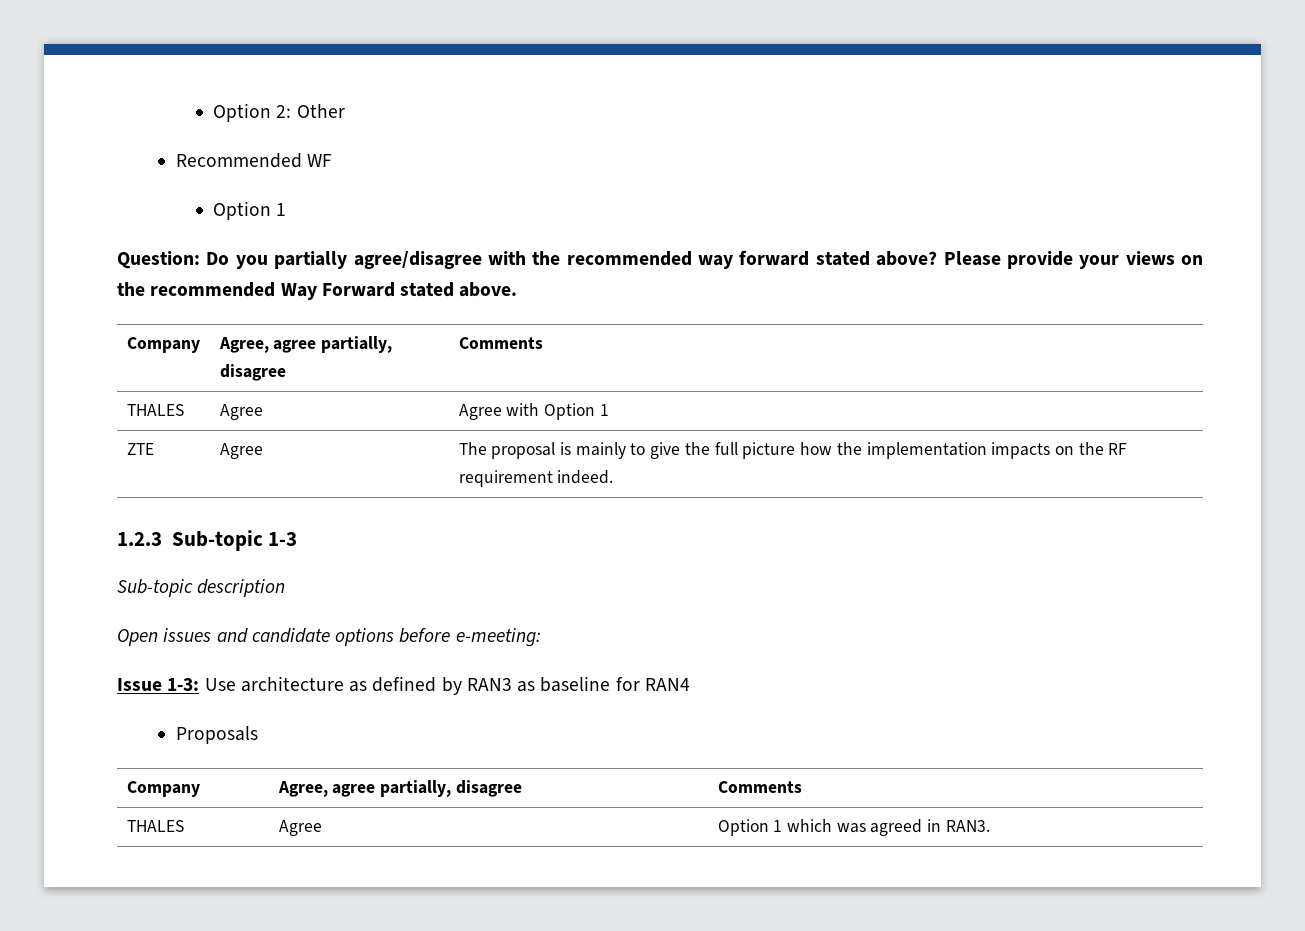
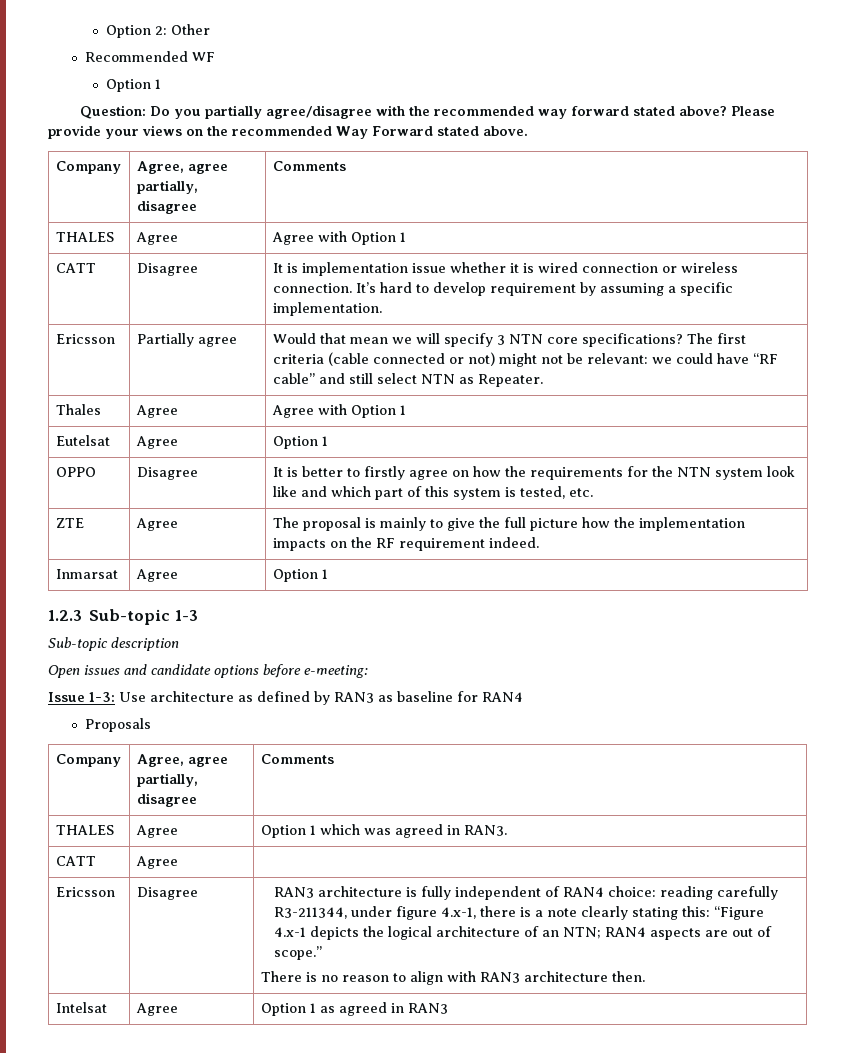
+ CATT | Disagree | It is implementation issue whether it is wired connection or wireless connection. It’s hard to develop requirement by assuming a specific implementation.
+ Ericsson | Partially agree | Would that mean we will specify 3 NTN core specifications? The first criteria (cable connected or not) might not be relevant: we could have “RF cable” and still select NTN as Repeater.
+ Thales | Agree | Agree with Option 1
+ Eutelsat | Agree | Option 1
+ OPPO | Disagree | It is better to firstly agree on how the requirements for the NTN system look like and which part of this system is tested, etc.
+ Inmarsat | Agree | Option 1
+ CATT | Agree |
+ Ericsson | Disagree | RAN3 architecture is fully independent of RAN4 choice: reading carefully R3-211344, under figure 4.x-1, there is a note clearly stating this: “Figure 4.x-1 depicts the logical architecture of an NTN; RAN4 aspects are out of scope.”
+ There is no reason to align with RAN3 architecture then.
+ Intelsat | Agree | Option 1 as agreed in RAN3

